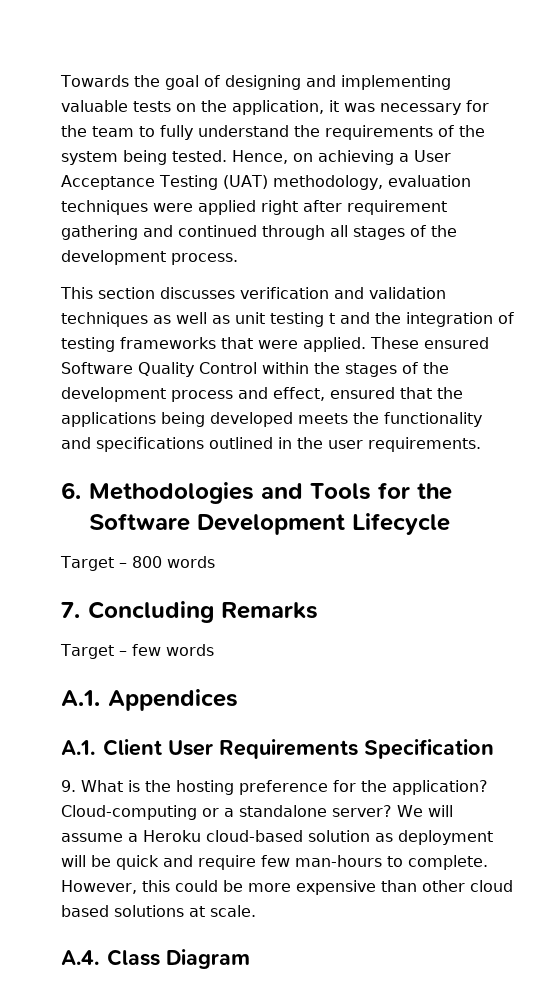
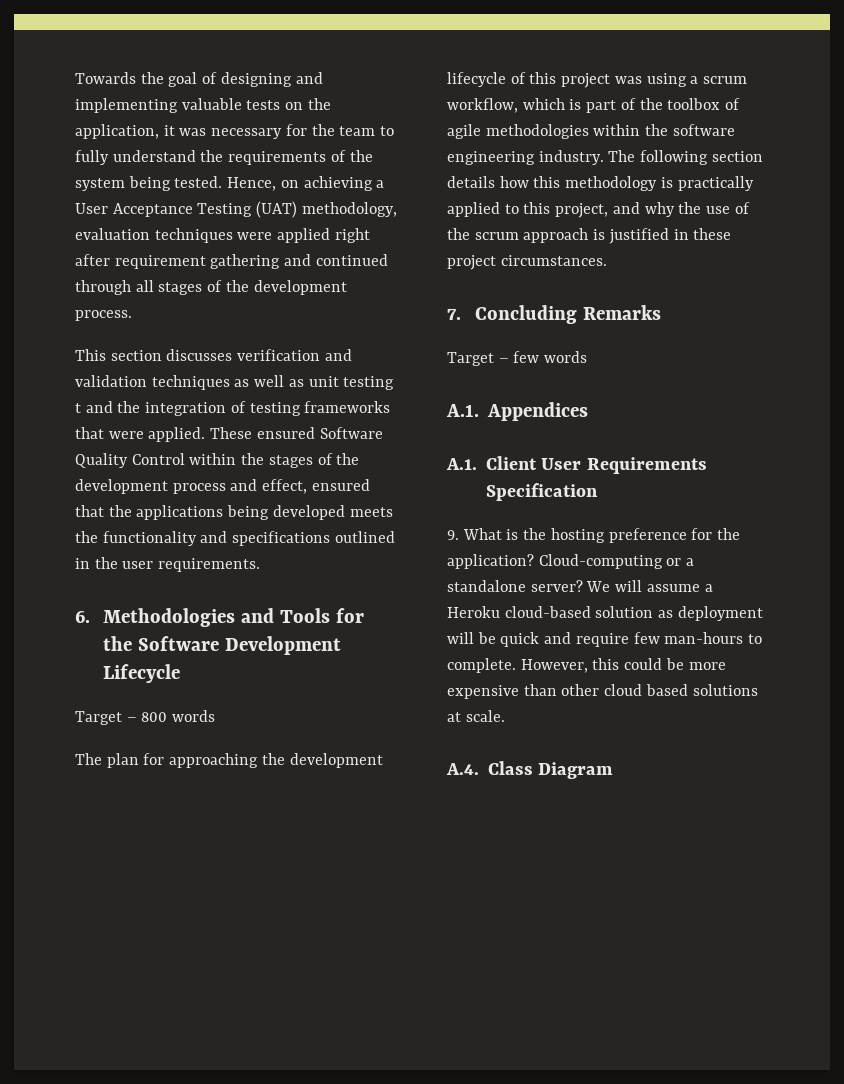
+ The plan for approaching the development lifecycle of this project was using a scrum workflow, which is part of the toolbox of agile methodologies within the software engineering industry. The following section details how this methodology is practically applied to this project, and why the use of the scrum approach is justified in these project circumstances.

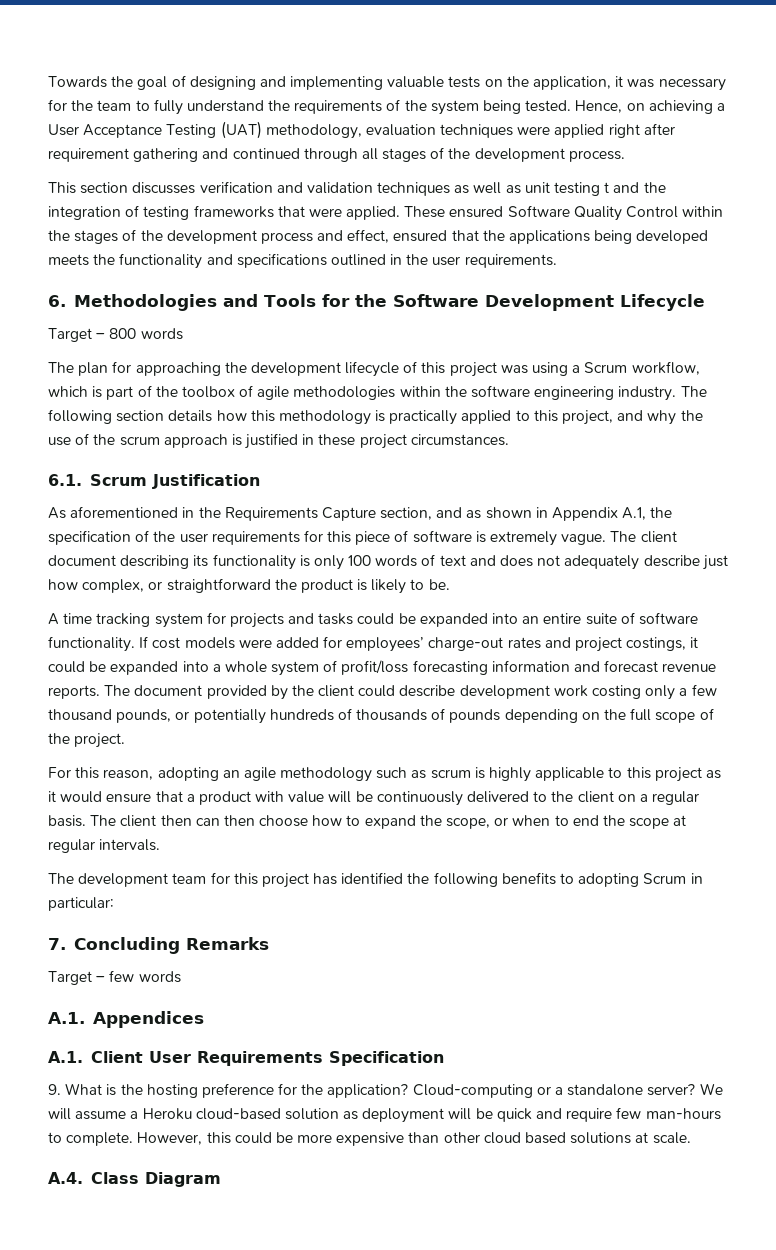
- The plan for approaching the development lifecycle of this project was using a scrum workflow, which is part of the toolbox of agile methodologies within the software engineering industry.
+ The plan for approaching the development lifecycle of this project was using a Scrum workflow, which is part of the toolbox of agile methodologies within the software engineering industry.
+ 6.1. Scrum Justification
+ As aforementioned in the Requirements Capture section, and as shown in Appendix A.1, the specification of the user requirements for this piece of software is extremely vague. The client document describing its functionality is only 100 words of text and does not adequately describe just how complex, or straightforward the product is likely to be.
+ A time tracking system for projects and tasks could be expanded into an entire suite of software functionality. If cost models were added for employees’ charge-out rates and project costings, it could be expanded into a whole system of profit/loss forecasting information and forecast revenue reports. The document provided by the client could describe development work costing only a few thousand pounds, or potentially hundreds of thousands of pounds depending on the full scope of the project.
+ For this reason, adopting an agile methodology such as scrum is highly applicable to this project as it would ensure that a product with value will be continuously delivered to the client on a regular basis. The client then can then choose how to expand the scope, or when to end the scope at regular intervals.
+ The development team for this project has identified the following benefits to adopting Scrum in particular:

